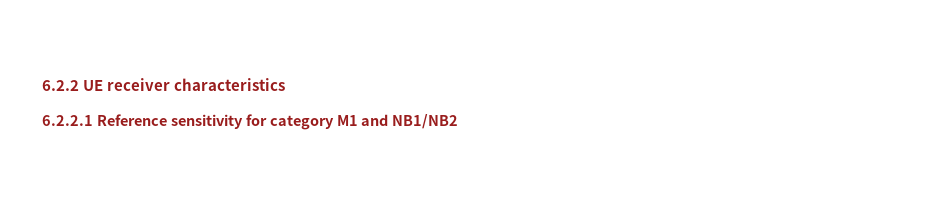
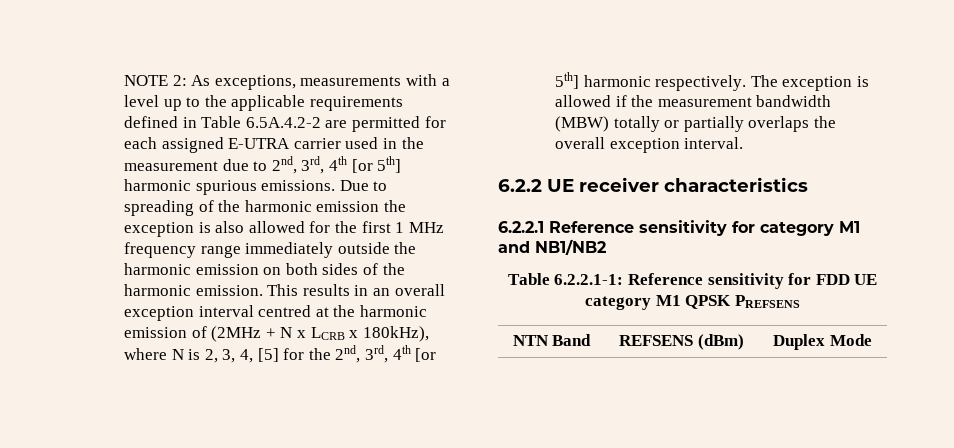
+ NOTE 2: As exceptions, measurements with a level up to the applicable requirements defined in Table 6.5A.4.2-2 are permitted for each assigned E-UTRA carrier used in the measurement due to 2nd, 3rd, 4th [or 5th] harmonic spurious emissions. Due to spreading of the harmonic emission the exception is also allowed for the first 1 MHz frequency range immediately outside the harmonic emission on both sides of the harmonic emission. This results in an overall exception interval centred at the harmonic emission of (2MHz + N x LCRB x 180kHz), where N is 2, 3, 4, [5] for the 2nd, 3rd, 4th [or 5th] harmonic respectively. The exception is allowed if the measurement bandwidth (MBW) totally or partially overlaps the overall exception interval.
+ Table 6.2.2.1-1: Reference sensitivity for FDD UE category M1 QPSK PREFSENS
+ NTN Band | REFSENS (dBm) | Duplex Mode

